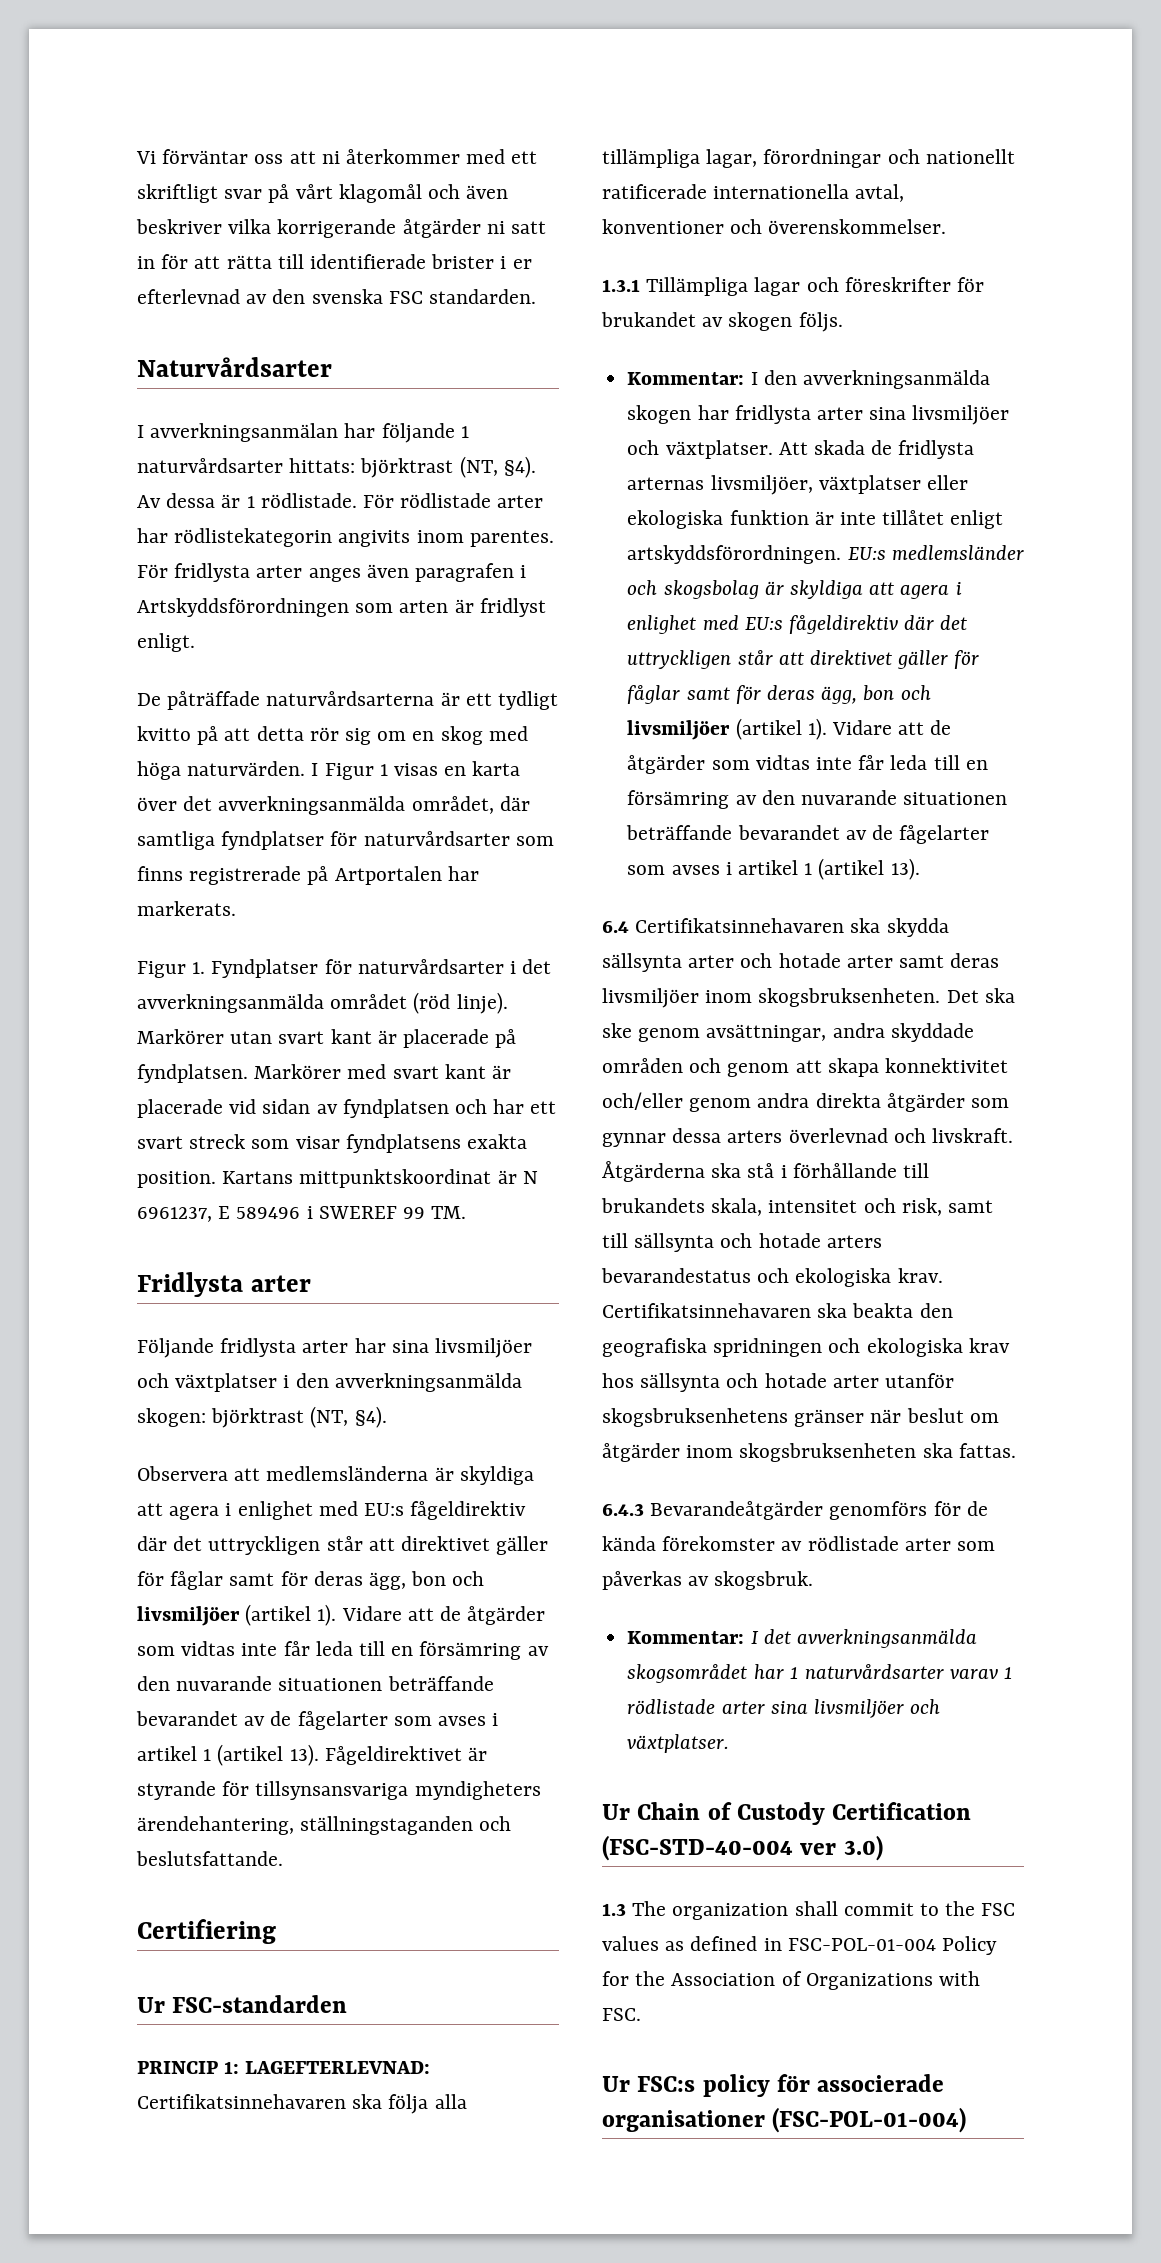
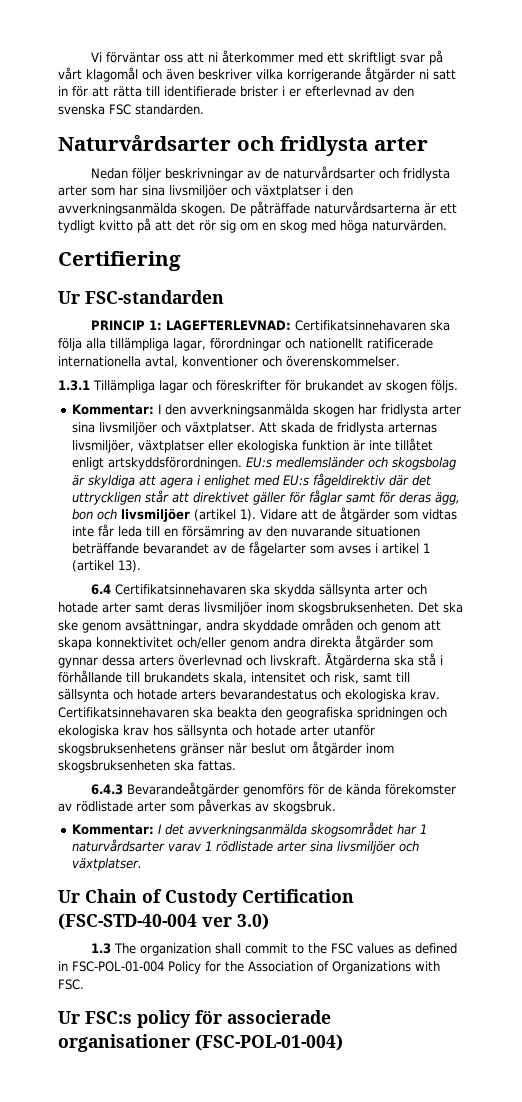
- Naturvårdsarter
- I avverkningsanmälan har följande 1 naturvårdsarter hittats: björktrast (NT, §4). Av dessa är 1 rödlistade. För rödlistade arter har rödlistekategorin angivits inom parentes. För fridlysta arter anges även paragrafen i Artskyddsförordningen som arten är fridlyst enligt.
- De påträffade naturvårdsarterna är ett tydligt kvitto på att detta rör sig om en skog med höga naturvärden. I Figur 1 visas en karta över det avverkningsanmälda området, där samtliga fyndplatser för naturvårdsarter som finns registrerade på Artportalen har markerats.
- Figur 1. Fyndplatser för naturvårdsarter i det avverkningsanmälda området (röd linje). Markörer utan svart kant är placerade på fyndplatsen. Markörer med svart kant är placerade vid sidan av fyndplatsen och har ett svart streck som visar fyndplatsens exakta position. Kartans mittpunktskoordinat är N 6961237, E 589496 i SWEREF 99 TM.
- Fridlysta arter
- Följande fridlysta arter har sina livsmiljöer och växtplatser i den avverkningsanmälda skogen: björktrast (NT, §4).
- Observera att medlemsländerna är skyldiga att agera i enlighet med EU:s fågeldirektiv där det uttryckligen står att direktivet gäller för fåglar samt för deras ägg, bon och livsmiljöer (artikel 1). Vidare att de åtgärder som vidtas inte får leda till en försämring av den nuvarande situationen beträffande bevarandet av de fågelarter som avses i artikel 1 (artikel 13). Fågeldirektivet är styrande för tillsynsansvariga myndigheters ärendehantering, ställningstaganden och beslutsfattande.
+ Naturvårdsarter och fridlysta arter
+ Nedan följer beskrivningar av de naturvårdsarter och fridlysta arter som har sina livsmiljöer och växtplatser i den avverkningsanmälda skogen. De påträffade naturvårdsarterna är ett tydligt kvitto på att det rör sig om en skog med höga naturvärden.

